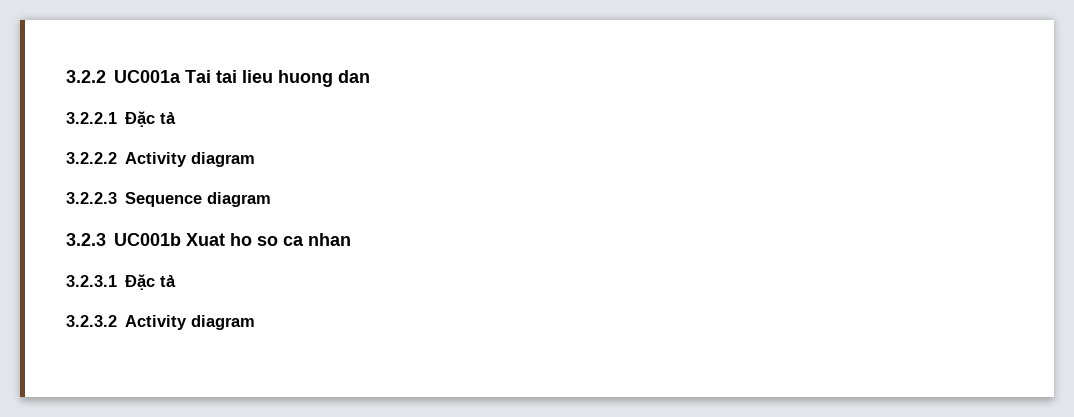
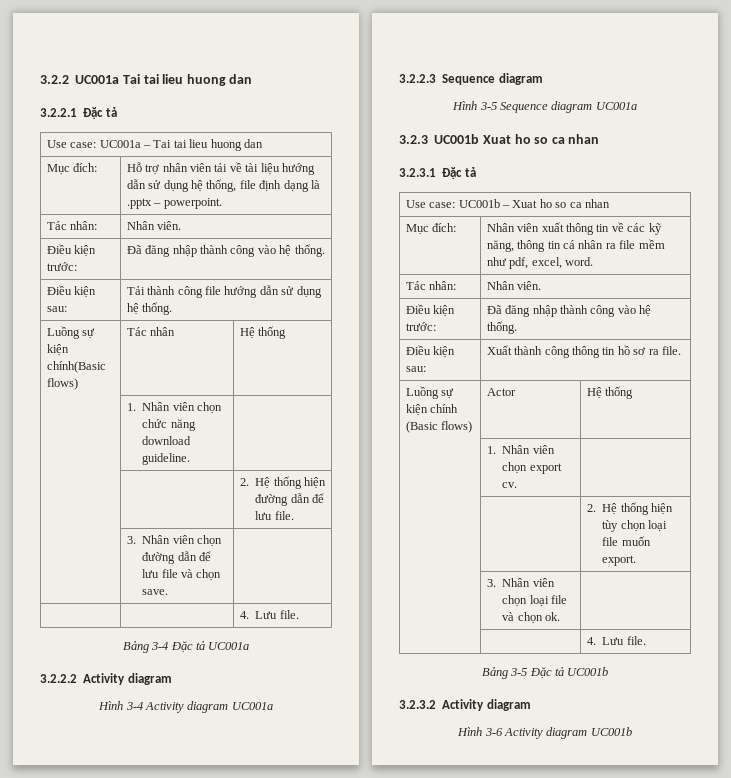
+ Use case: UC001a – Tai tai lieu huong dan
+ Mục đích: | Hỗ trợ nhân viên tải về tài liệu hướng dẫn sử dụng hệ thống, file định dạng là .pptx – powerpoint.
+ Tác nhân: | Nhân viên.
+ Điều kiện trước: | Đã đăng nhập thành công vào hệ thống.
+ Điều kiện sau: | Tải thành công file hướng dẫn sử dụng hệ thống.
+ Luồng sự kiện chính(Basic flows) | Tác nhân | Hệ thống
+ | 1. Nhân viên chọn chức năng download guideline. |
+ | | 2. Hệ thống hiện đường dẫn để lưu file.
+ | 3. Nhân viên chọn đường dẫn để lưu file và chọn save. |
+ | | 4. Lưu file.
+ Bảng 3-4 Đặc tả UC001a
  3.2.2.2 Activity diagram
+ Hình 3-4 Activity diagram UC001a
  3.2.2.3 Sequence diagram
+ Hình 3-5 Sequence diagram UC001a
+ Use case: UC001b – Xuat ho so ca nhan
+ Mục đích: | Nhân viên xuất thông tin về các kỹ năng, thông tin cá nhân ra file mềm như pdf, excel, word.
+ Tác nhân: | Nhân viên.
+ Điều kiện trước: | Đã đăng nhập thành công vào hệ thống.
+ Điều kiện sau: | Xuất thành công thông tin hồ sơ ra file.
+ Luồng sự kiện chính (Basic flows) | Actor | Hệ thống
+ | 1. Nhân viên chọn export cv. |
+ | | 2. Hệ thống hiện tùy chọn loại file muốn export.
+ | 3. Nhân viên chọn loại file và chọn ok. |
+ | | 4. Lưu file.
+ Bảng 3-5 Đặc tả UC001b
  3.2.3.2 Activity diagram
+ Hình 3-6 Activity diagram UC001b

